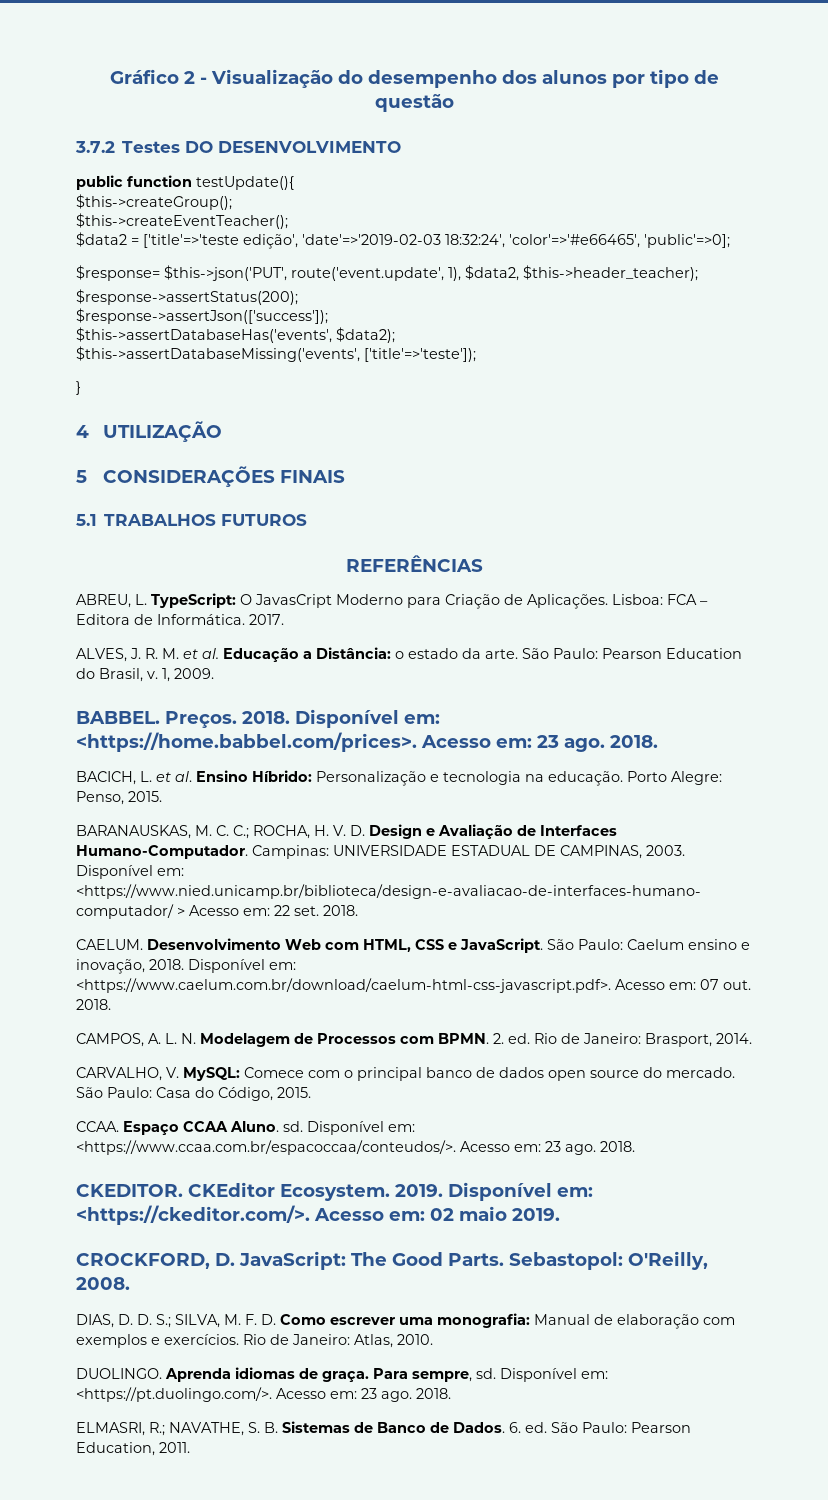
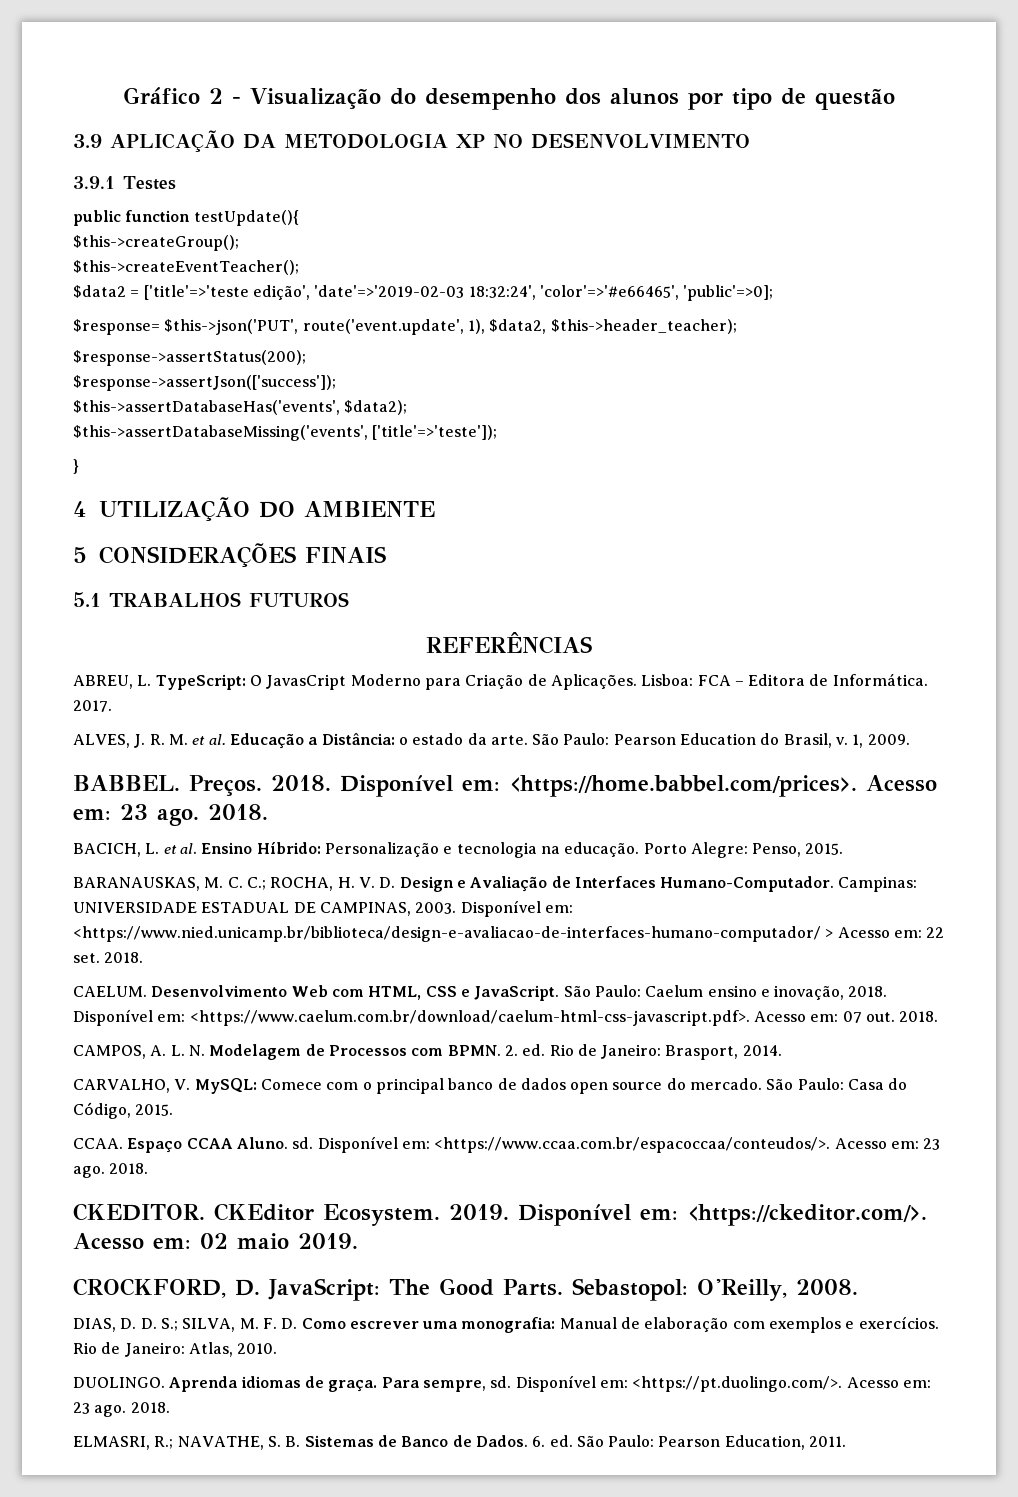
- 3.7.2 Testes DO DESENVOLVIMENTO
+ 3.9 APLICAÇÃO DA METODOLOGIA XP NO DESENVOLVIMENTO
+ 3.9.1 Testes
- 4 UTILIZAÇÃO
+ 4 UTILIZAÇÃO DO AMBIENTE

